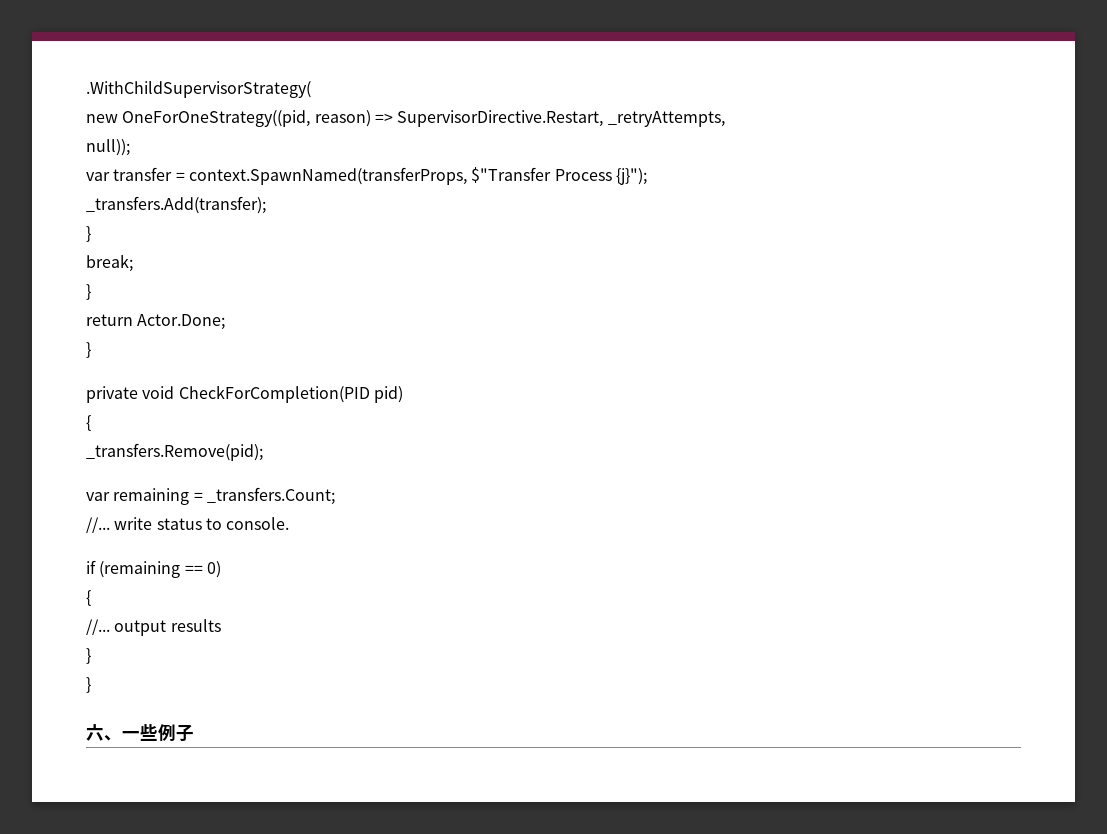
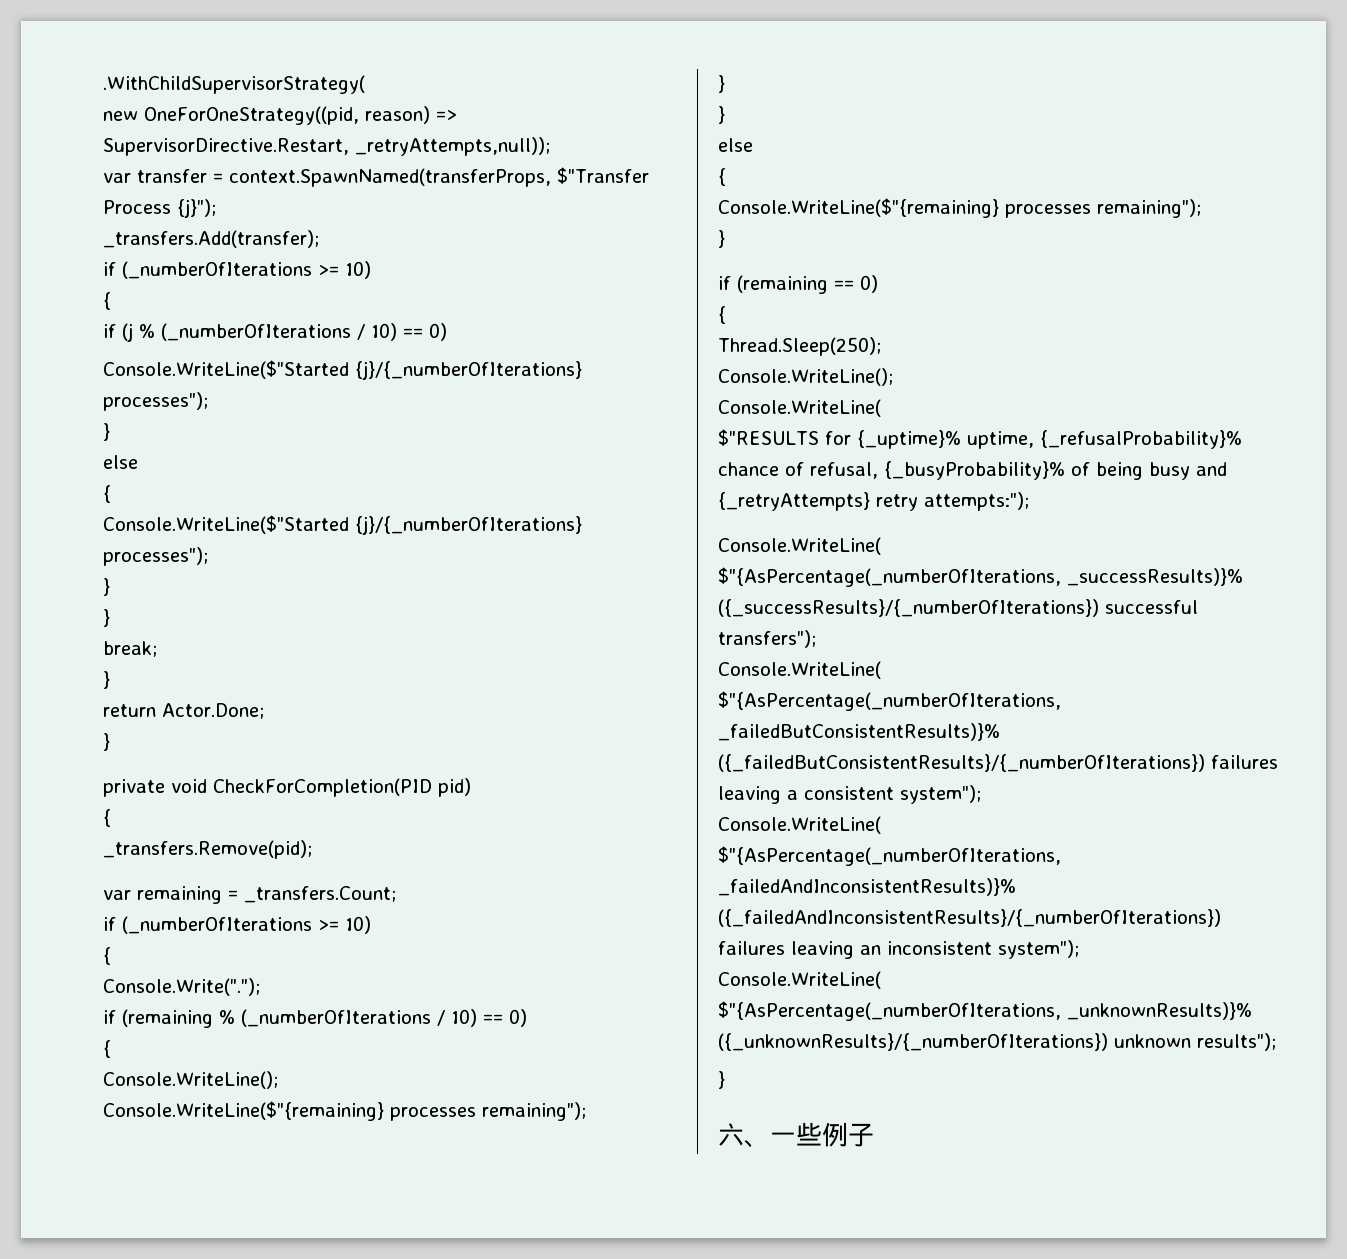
- new OneForOneStrategy((pid, reason) => SupervisorDirective.Restart, _retryAttempts,
- null));
+ new OneForOneStrategy((pid, reason) => SupervisorDirective.Restart, _retryAttempts,null));
  _transfers.Add(transfer);
+ if (_numberOfIterations >= 10)
+ {
+ if (j % (_numberOfIterations / 10) == 0)
+ Console.WriteLine($"Started {j}/{_numberOfIterations} processes");
+ }
+ else
+ {
+ Console.WriteLine($"Started {j}/{_numberOfIterations} processes");
+ }
  var remaining = _transfers.Count;
- //... write status to console.
+ if (_numberOfIterations >= 10)
+ {
+ Console.Write(".");
+ if (remaining % (_numberOfIterations / 10) == 0)
+ {
+ Console.WriteLine();
+ Console.WriteLine($"{remaining} processes remaining");
+ }
+ }
+ else
+ {
+ Console.WriteLine($"{remaining} processes remaining");
+ }
- //... output results
- }
+ Thread.Sleep(250);
+ Console.WriteLine();
+ Console.WriteLine(
+ $"RESULTS for {_uptime}% uptime, {_refusalProbability}% chance of refusal, {_busyProbability}% of being busy and {_retryAttempts} retry attempts:");
+ Console.WriteLine(
+ $"{AsPercentage(_numberOfIterations, _successResults)}% ({_successResults}/{_numberOfIterations}) successful transfers");
+ Console.WriteLine(
+ $"{AsPercentage(_numberOfIterations, _failedButConsistentResults)}% ({_failedButConsistentResults}/{_numberOfIterations}) failures leaving a consistent system");
+ Console.WriteLine(
+ $"{AsPercentage(_numberOfIterations, _failedAndInconsistentResults)}% ({_failedAndInconsistentResults}/{_numberOfIterations}) failures leaving an inconsistent system");
+ Console.WriteLine(
+ $"{AsPercentage(_numberOfIterations, _unknownResults)}% ({_unknownResults}/{_numberOfIterations}) unknown results");

